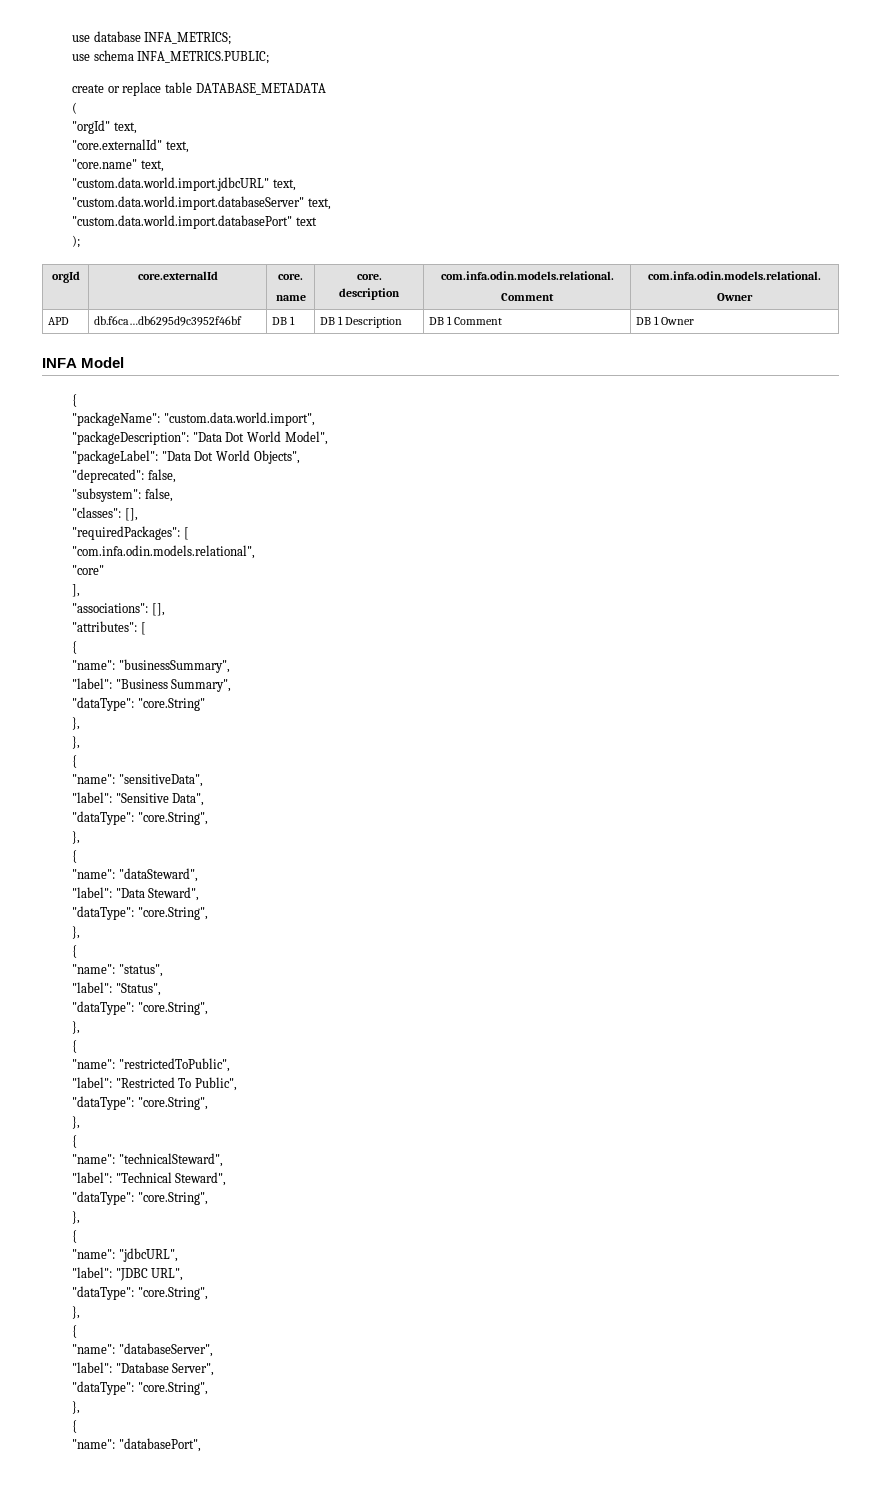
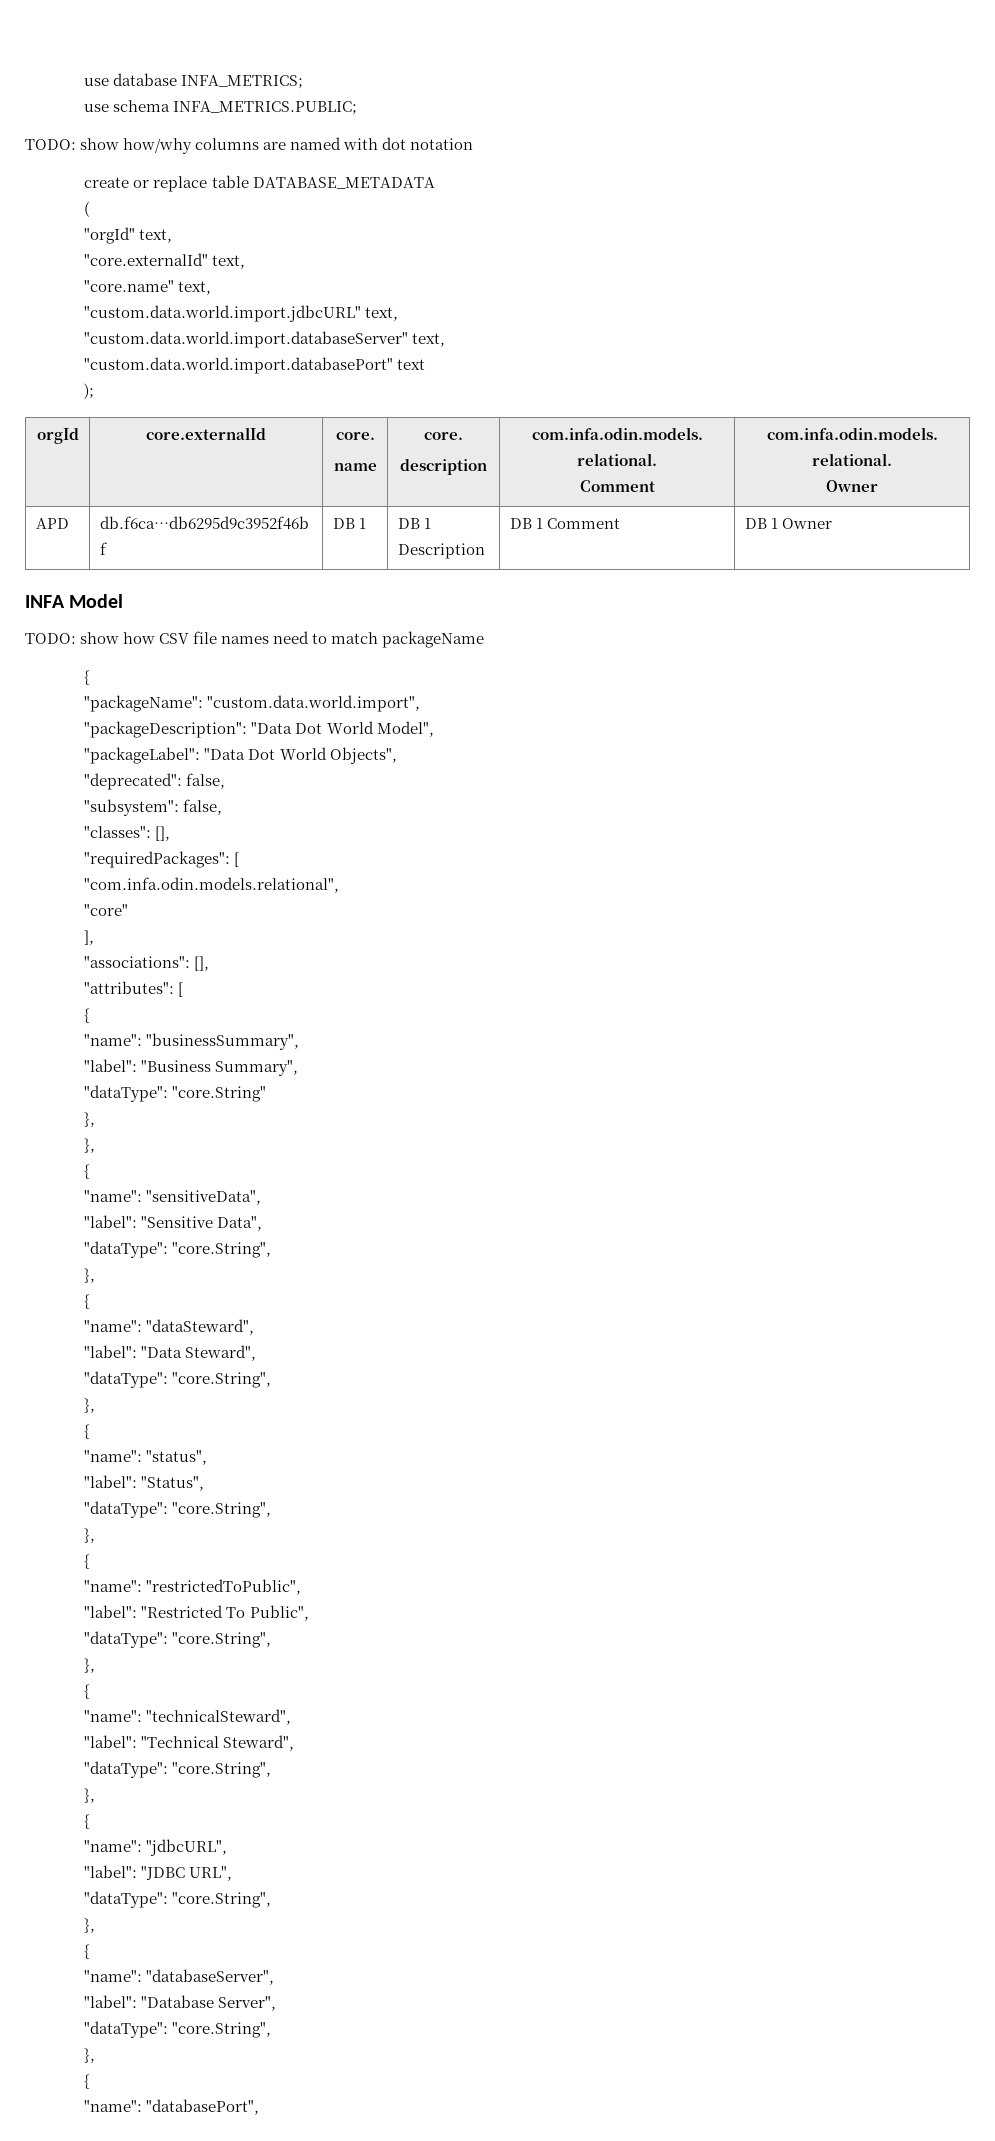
+ TODO: show how/why columns are named with dot notation
+ TODO: show how CSV file names need to match packageName

